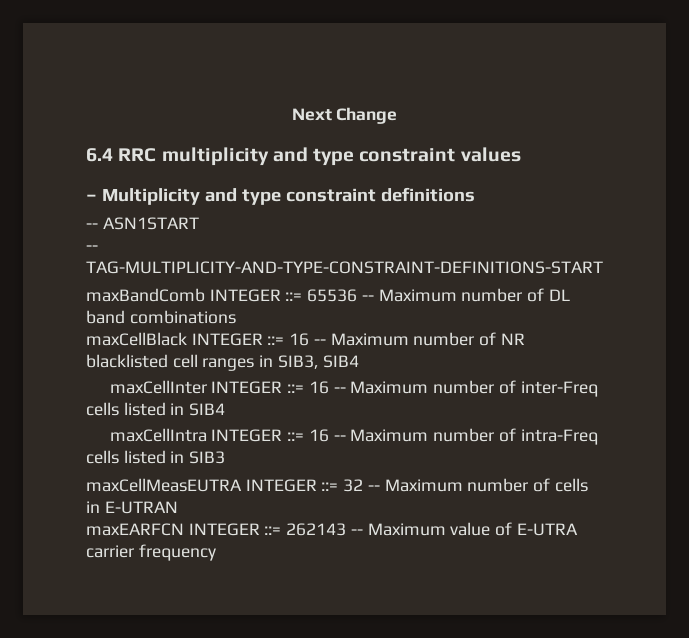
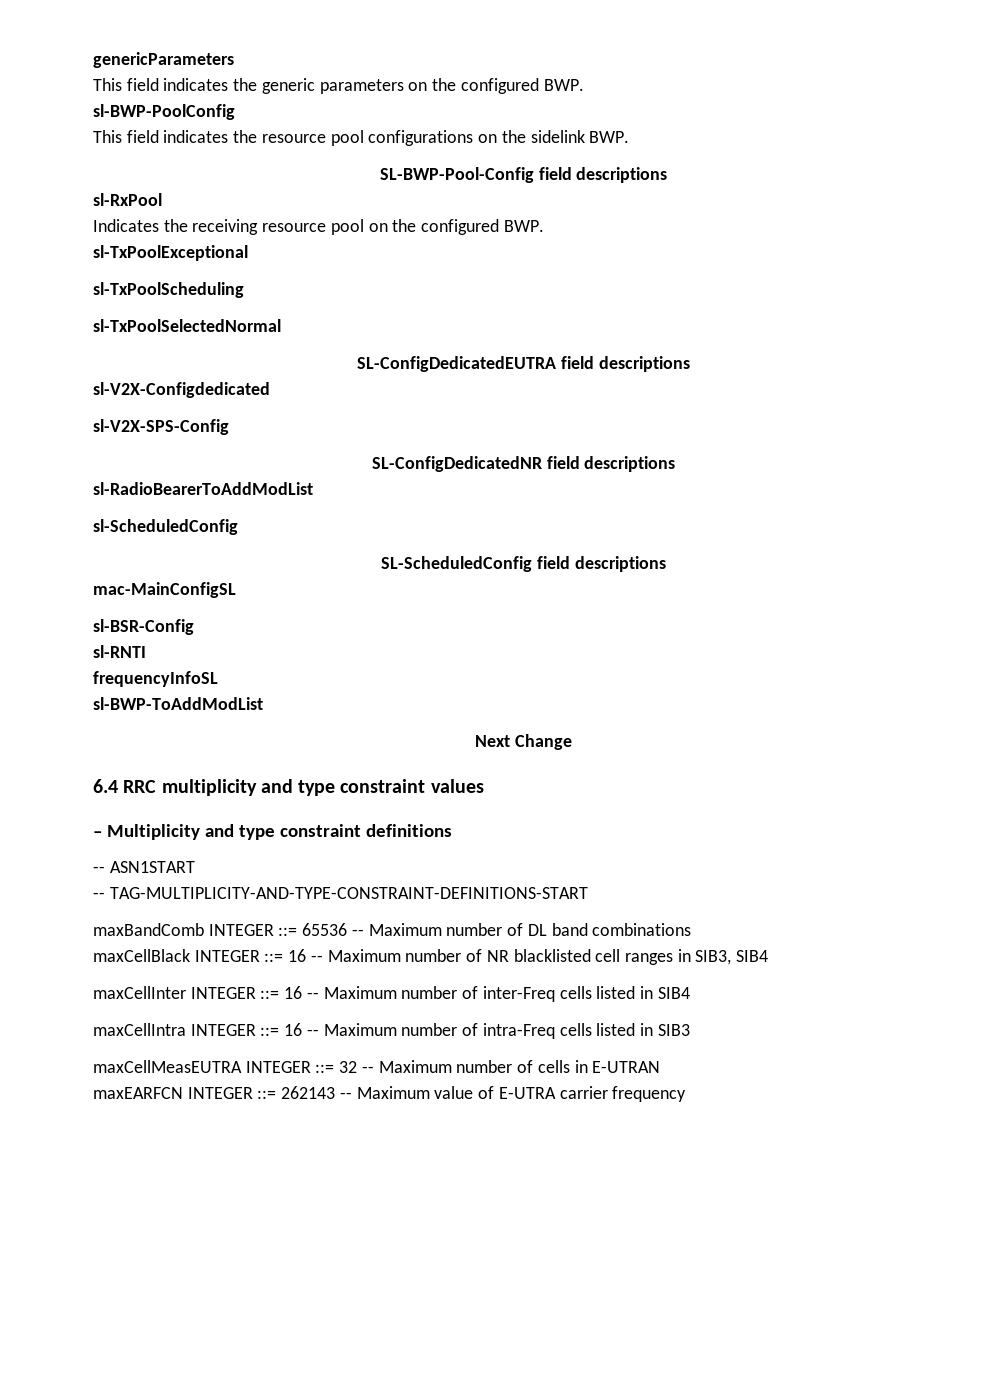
+ genericParameters
+ This field indicates the generic parameters on the configured BWP.
+ sl-BWP-PoolConfig
+ This field indicates the resource pool configurations on the sidelink BWP.
+ SL-BWP-Pool-Config field descriptions
+ sl-RxPool
+ Indicates the receiving resource pool on the configured BWP.
+ sl-TxPoolExceptional
+ sl-TxPoolScheduling
+ sl-TxPoolSelectedNormal
+ SL-ConfigDedicatedEUTRA field descriptions
+ sl-V2X-Configdedicated
+ sl-V2X-SPS-Config
+ SL-ConfigDedicatedNR field descriptions
+ sl-RadioBearerToAddModList
+ sl-ScheduledConfig
+ SL-ScheduledConfig field descriptions
+ mac-MainConfigSL
+ sl-BSR-Config
+ sl-RNTI
+ frequencyInfoSL
+ sl-BWP-ToAddModList

